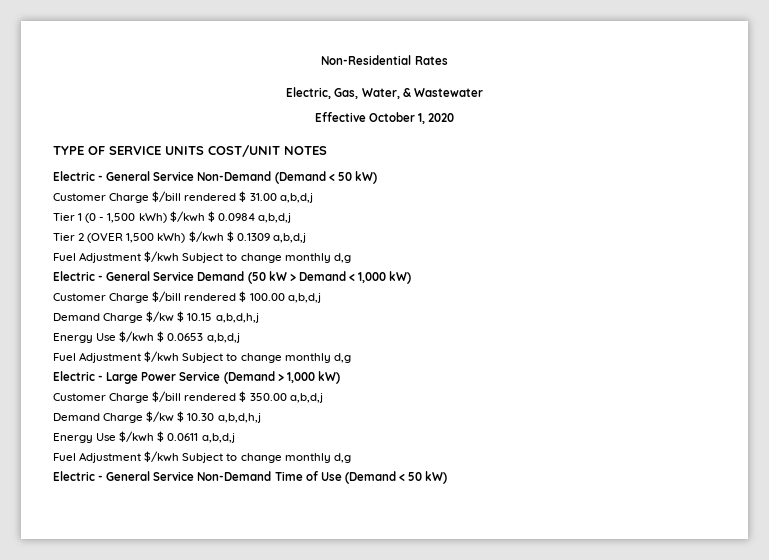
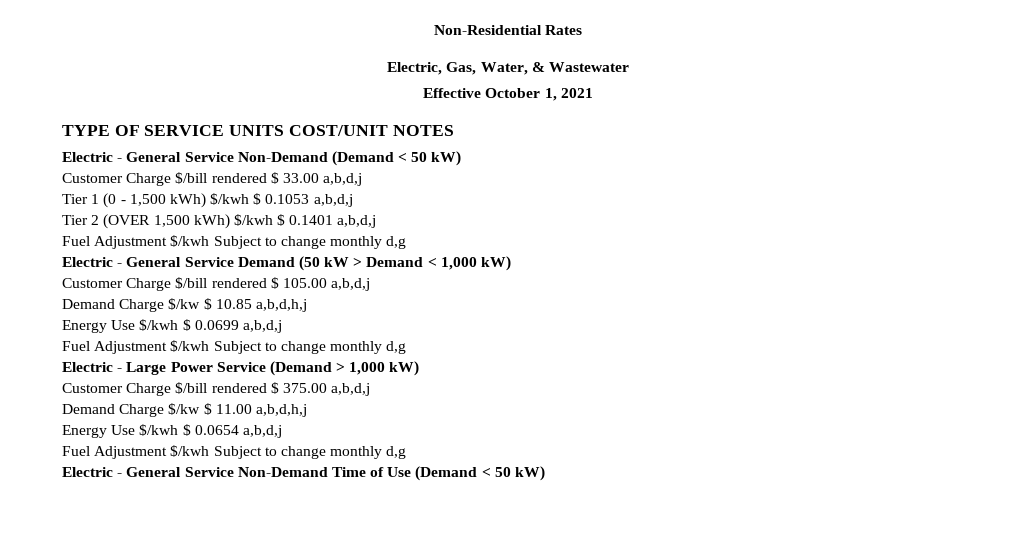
- Effective October 1, 2020
+ Effective October 1, 2021
- Customer Charge $/bill rendered $ 31.00 a,b,d,j
+ Customer Charge $/bill rendered $ 33.00 a,b,d,j
- Tier 1 (0 - 1,500 kWh) $/kwh $ 0.0984 a,b,d,j
+ Tier 1 (0 - 1,500 kWh) $/kwh $ 0.1053 a,b,d,j
- Tier 2 (OVER 1,500 kWh) $/kwh $ 0.1309 a,b,d,j
+ Tier 2 (OVER 1,500 kWh) $/kwh $ 0.1401 a,b,d,j
- Customer Charge $/bill rendered $ 100.00 a,b,d,j
- Demand Charge $/kw $ 10.15 a,b,d,h,j
- Energy Use $/kwh $ 0.0653 a,b,d,j
+ Customer Charge $/bill rendered $ 105.00 a,b,d,j
+ Demand Charge $/kw $ 10.85 a,b,d,h,j
+ Energy Use $/kwh $ 0.0699 a,b,d,j
- Customer Charge $/bill rendered $ 350.00 a,b,d,j
- Demand Charge $/kw $ 10.30 a,b,d,h,j
- Energy Use $/kwh $ 0.0611 a,b,d,j
+ Customer Charge $/bill rendered $ 375.00 a,b,d,j
+ Demand Charge $/kw $ 11.00 a,b,d,h,j
+ Energy Use $/kwh $ 0.0654 a,b,d,j

